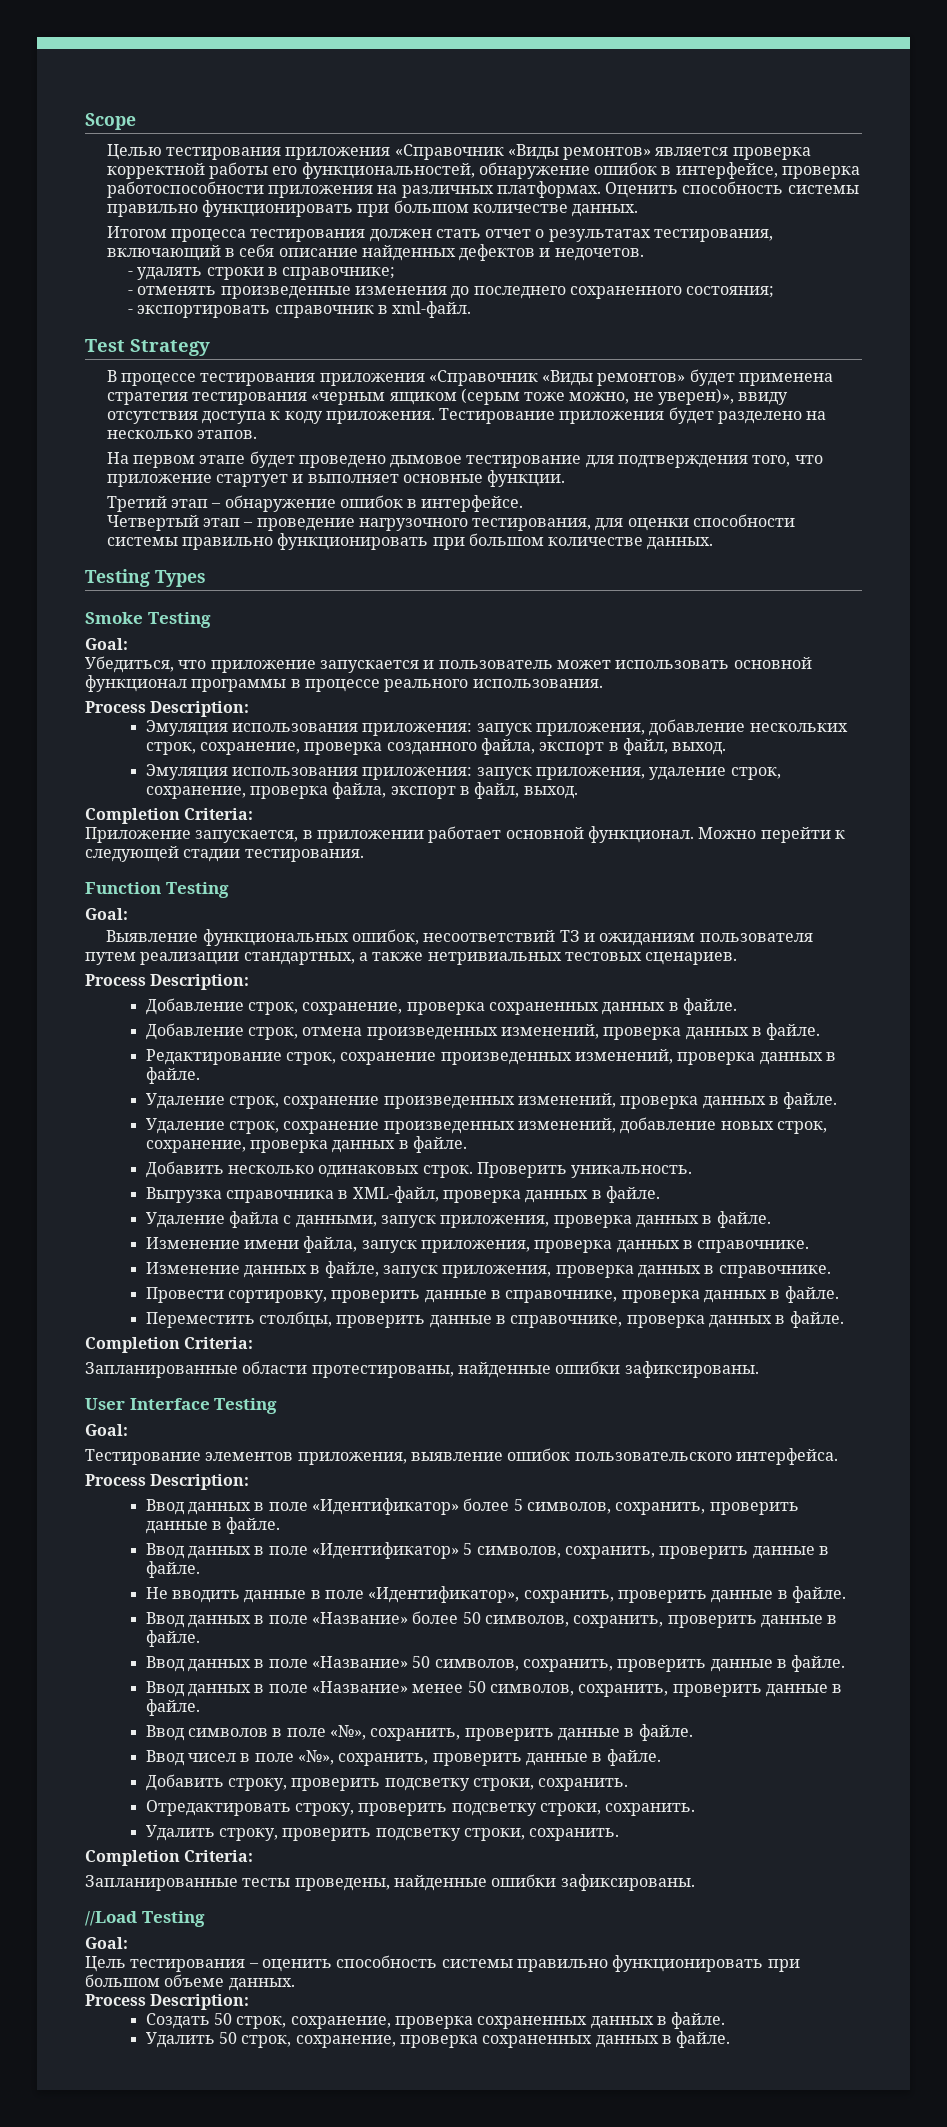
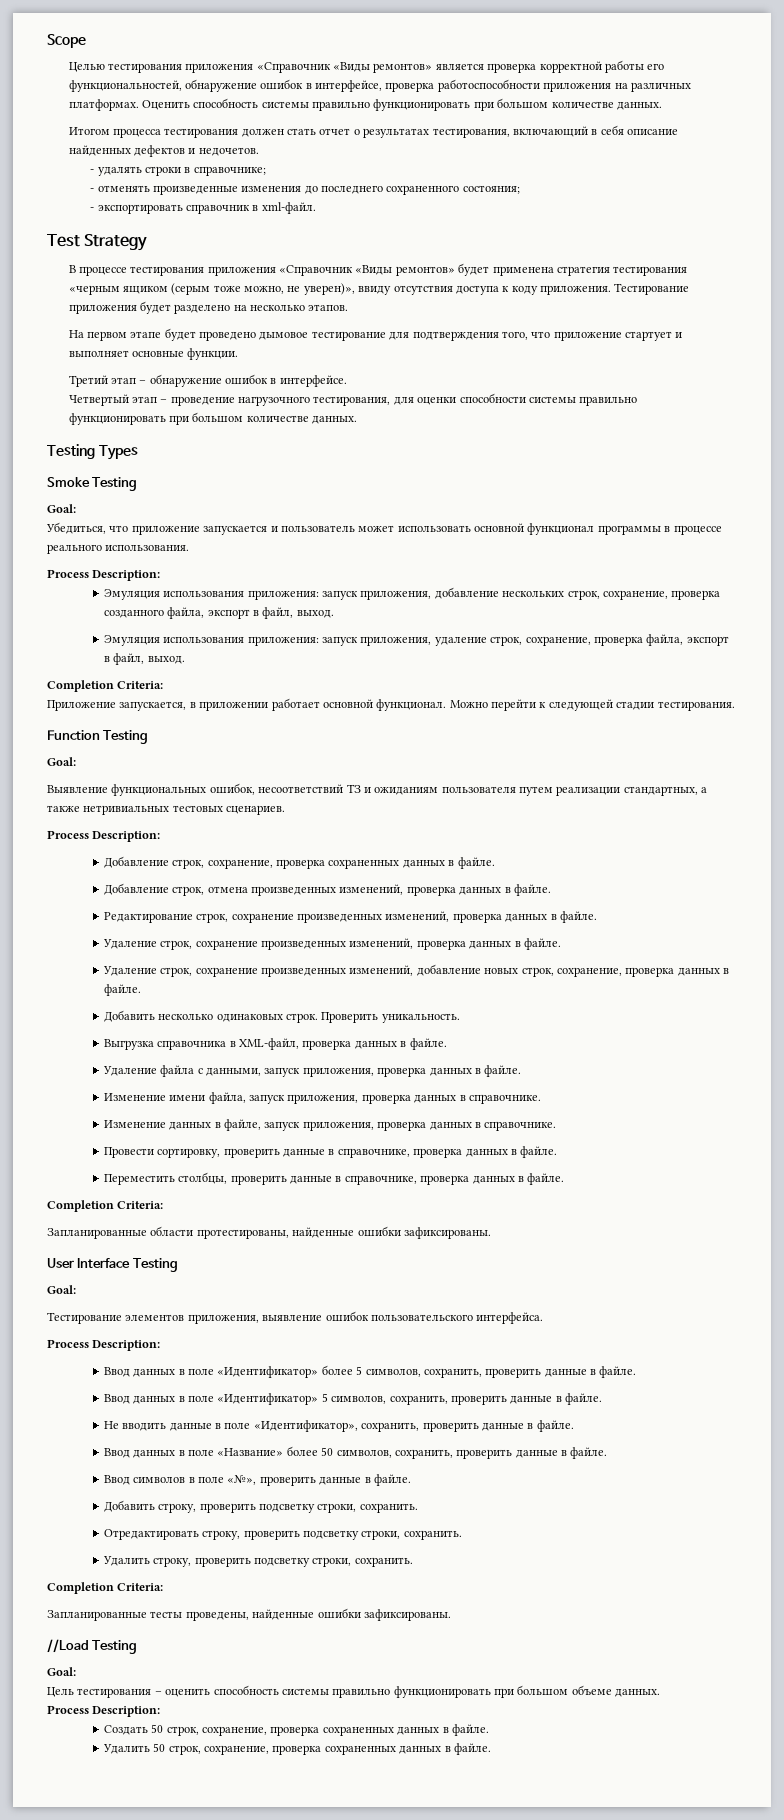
- Ввод данных в поле «Название» 50 символов, сохранить, проверить данные в файле.
- Ввод данных в поле «Название» менее 50 символов, сохранить, проверить данные в файле.
- Ввод символов в поле «№», сохранить, проверить данные в файле.
- Ввод чисел в поле «№», сохранить, проверить данные в файле.
+ Ввод символов в поле «№», проверить данные в файле.

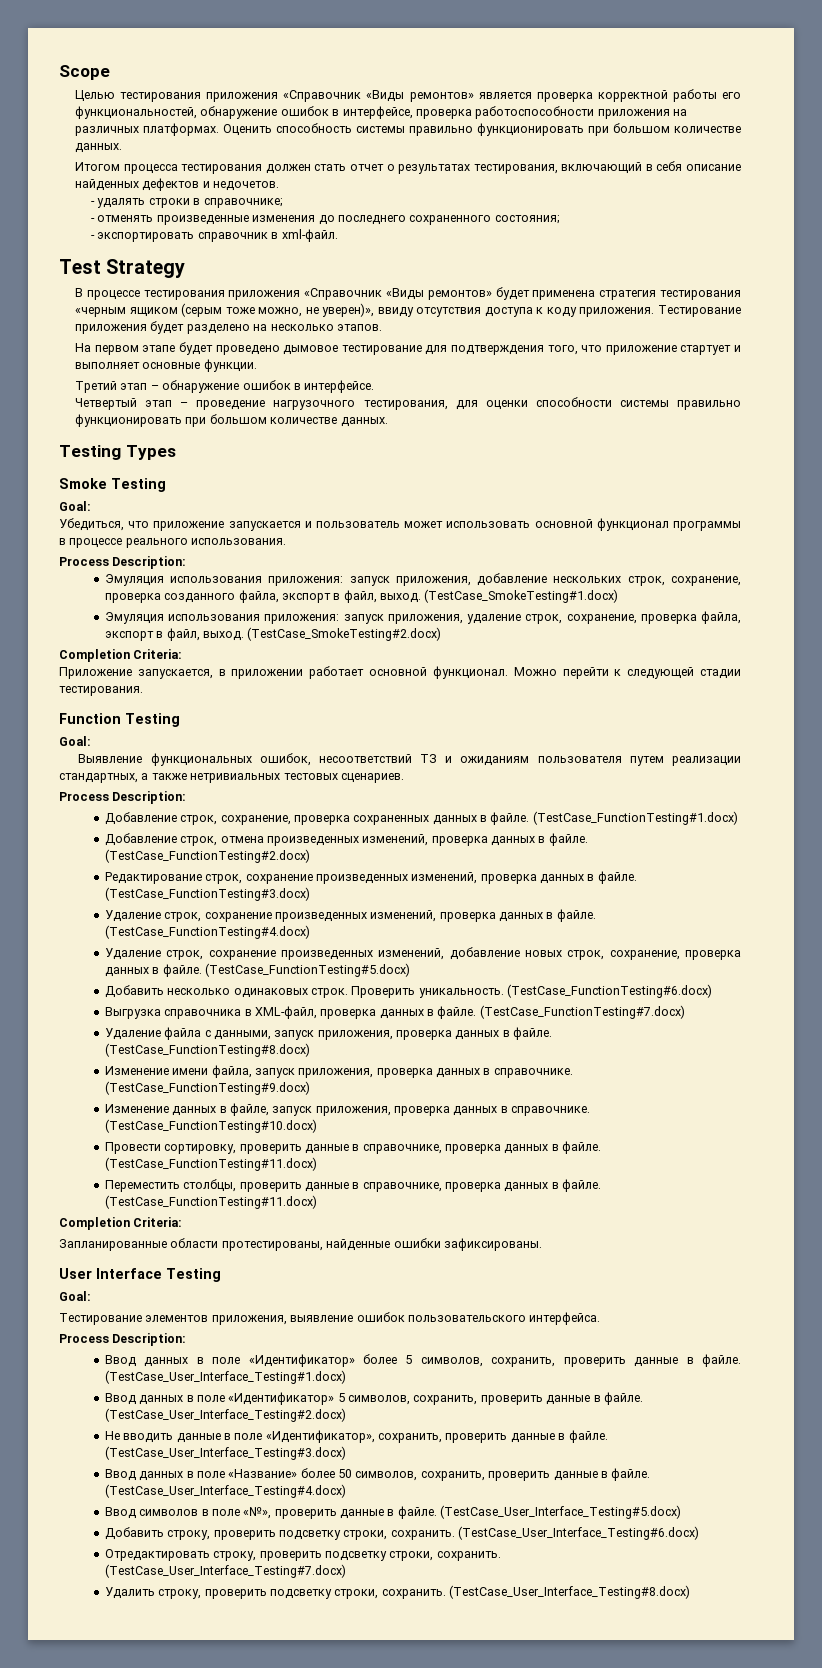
+ (TestCase_SmokeTesting#1.docx)
+ (TestCase_SmokeTesting#2.docx)
+ (TestCase_FunctionTesting#1.docx)
+ (TestCase_FunctionTesting#2.docx)
+ (TestCase_FunctionTesting#3.docx)
+ (TestCase_FunctionTesting#4.docx)
+ (TestCase_FunctionTesting#5.docx)
+ (TestCase_FunctionTesting#6.docx)
+ (TestCase_FunctionTesting#7.docx)
+ (TestCase_FunctionTesting#8.docx)
+ (TestCase_FunctionTesting#9.docx)
+ (TestCase_FunctionTesting#10.docx)
- Провести сортировку, проверить данные в справочнике, проверка данных в файле.
+ Провести сортировку, проверить данные в справочнике, проверка данных в файле. (TestCase_FunctionTesting#11.docx)
- Переместить столбцы, проверить данные в справочнике, проверка данных в файле.
+ Переместить столбцы, проверить данные в справочнике, проверка данных в файле. (TestCase_FunctionTesting#11.docx)
+ (TestCase_User_Interface_Testing#1.docx)
+ (TestCase_User_Interface_Testing#2.docx)
+ (TestCase_User_Interface_Testing#3.docx)
+ (TestCase_User_Interface_Testing#4.docx)
+ (TestCase_User_Interface_Testing#5.docx)
+ (TestCase_User_Interface_Testing#6.docx)
+ (TestCase_User_Interface_Testing#7.docx)
- Удалить строку, проверить подсветку строки, сохранить.
- Completion Criteria:
- Запланированные тесты проведены, найденные ошибки зафиксированы.
- //Load Testing
- Goal:
- Цель тестирования – оценить способность системы правильно функционировать при большом объеме данных.
- Process Description:
- Создать 50 строк, сохранение, проверка сохраненных данных в файле.
- Удалить 50 строк, сохранение, проверка сохраненных данных в файле.
+ Удалить строку, проверить подсветку строки, сохранить. (TestCase_User_Interface_Testing#8.docx)

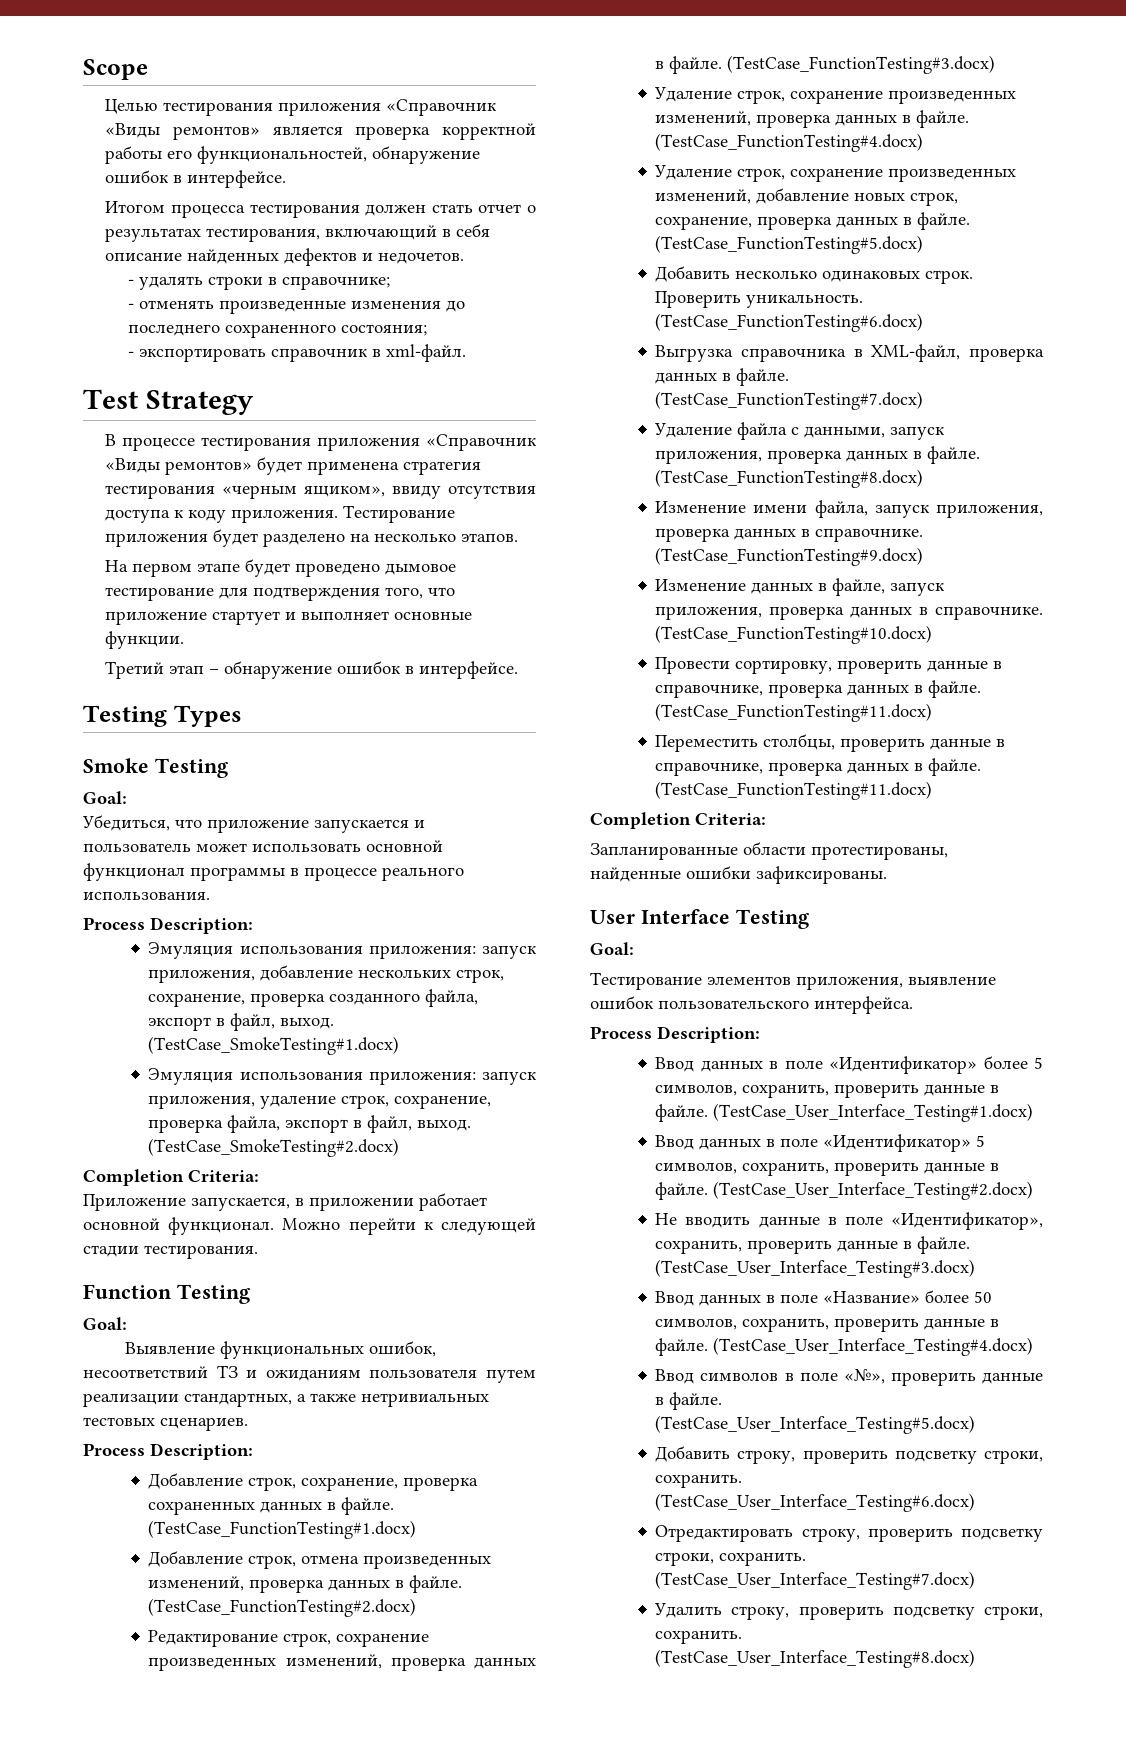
- Целью тестирования приложения «Справочник «Виды ремонтов» является проверка корректной работы его функциональностей, обнаружение ошибок в интерфейсе, проверка работоспособности приложения на различных платформах. Оценить способность системы правильно функционировать при большом количестве данных.
+ Целью тестирования приложения «Справочник «Виды ремонтов» является проверка корректной работы его функциональностей, обнаружение ошибок в интерфейсе.
- В процессе тестирования приложения «Справочник «Виды ремонтов» будет применена стратегия тестирования «черным ящиком (серым тоже можно, не уверен)», ввиду отсутствия доступа к коду приложения.
+ В процессе тестирования приложения «Справочник «Виды ремонтов» будет применена стратегия тестирования «черным ящиком», ввиду отсутствия доступа к коду приложения.
- Четвертый этап – проведение нагрузочного тестирования, для оценки способности системы правильно функционировать при большом количестве данных.

